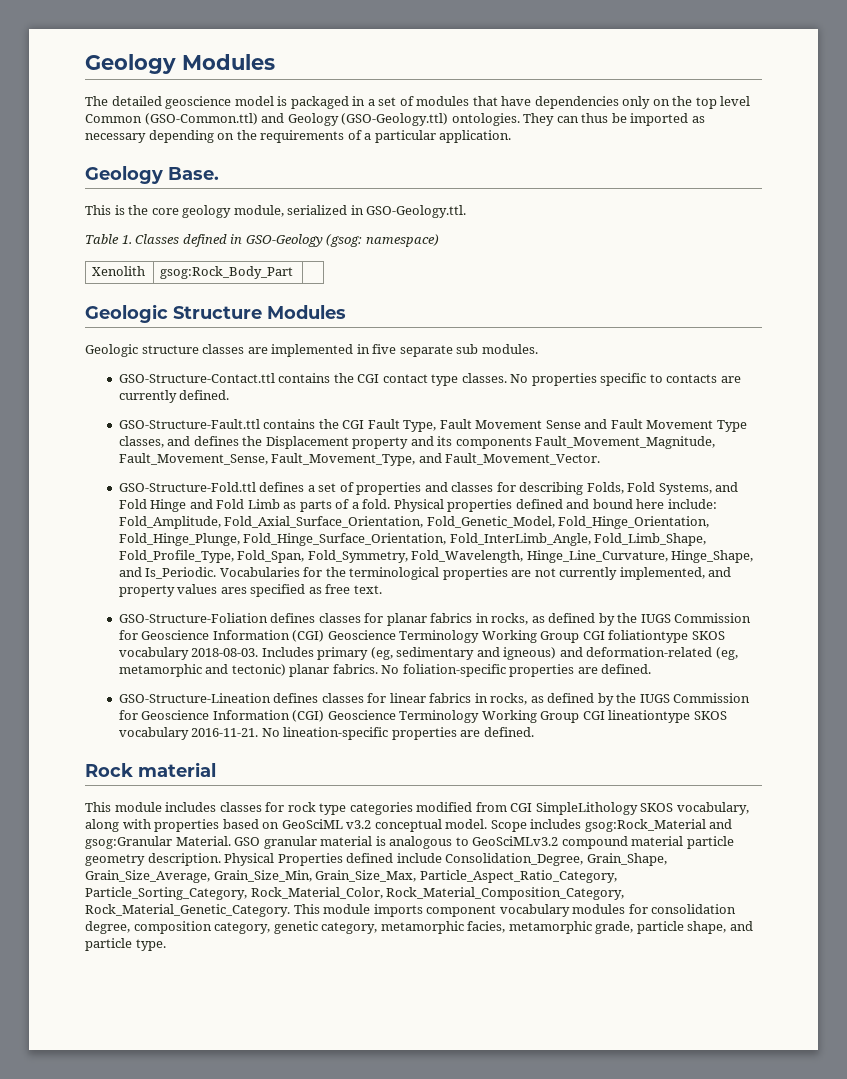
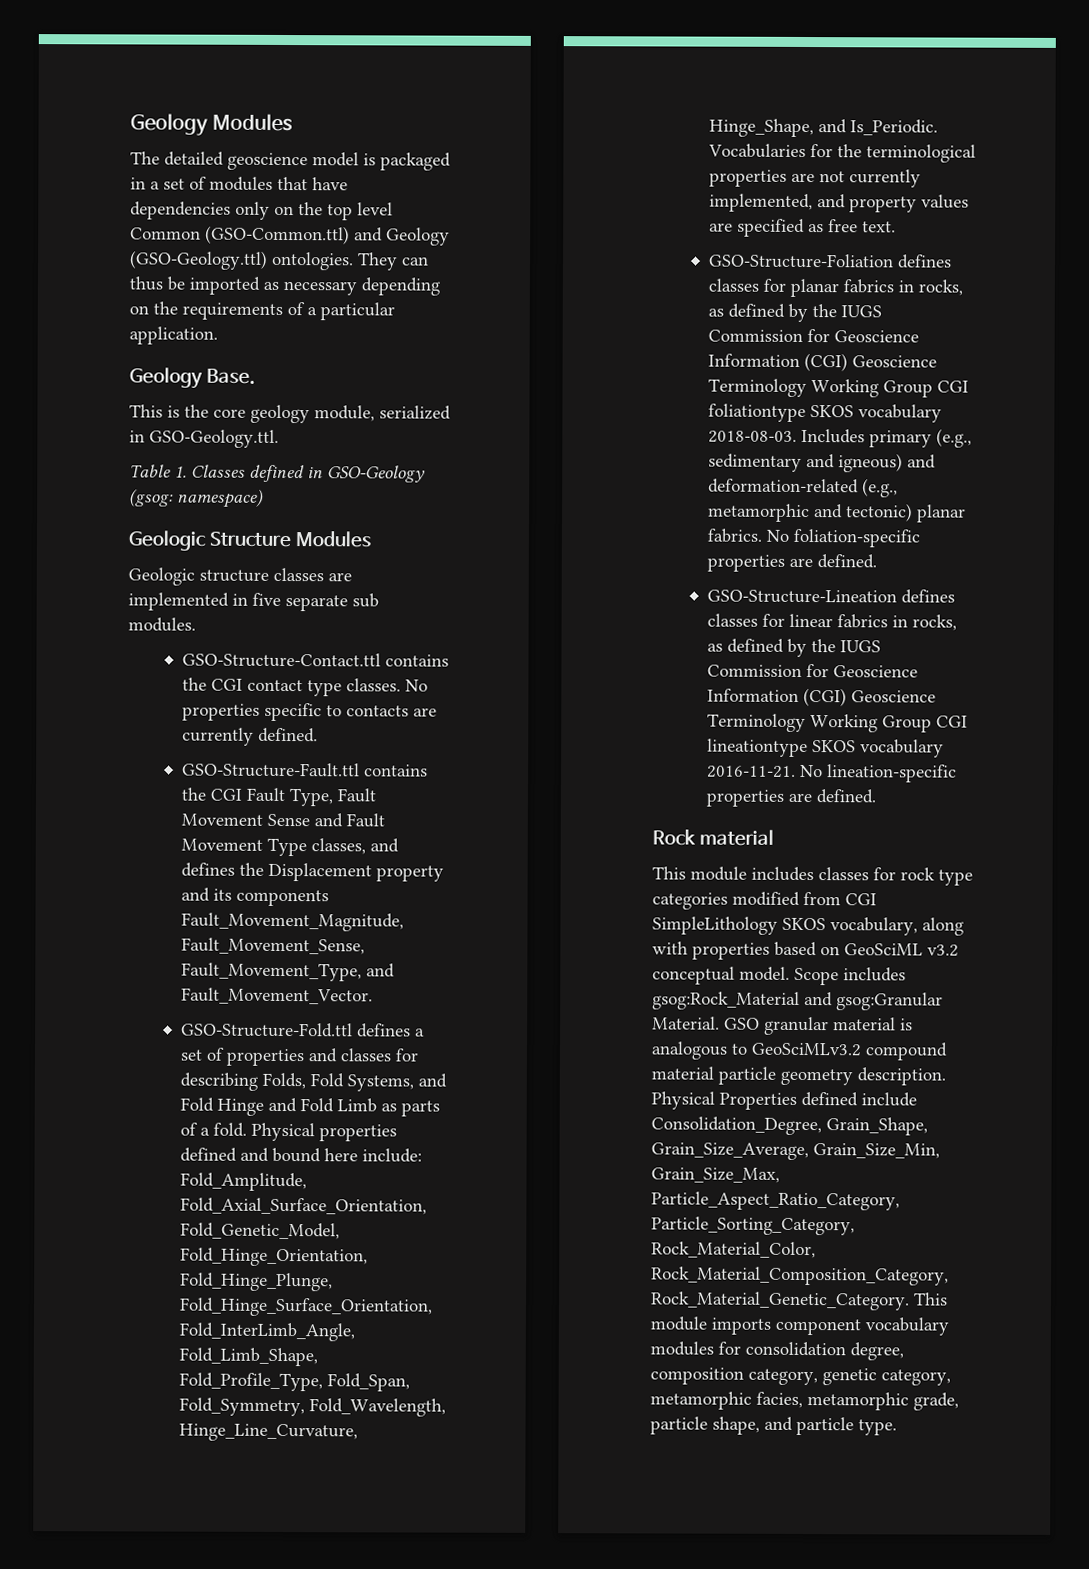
- Xenolith | gsog:Rock_Body_Part |
- Vocabularies for the terminological properties are not currently implemented, and property values ares specified as free text.
+ Vocabularies for the terminological properties are not currently implemented, and property values are specified as free text.
- Includes primary (eg, sedimentary and igneous) and deformation-related (eg, metamorphic and tectonic) planar fabrics.
+ Includes primary (e.g., sedimentary and igneous) and deformation-related (e.g., metamorphic and tectonic) planar fabrics.

